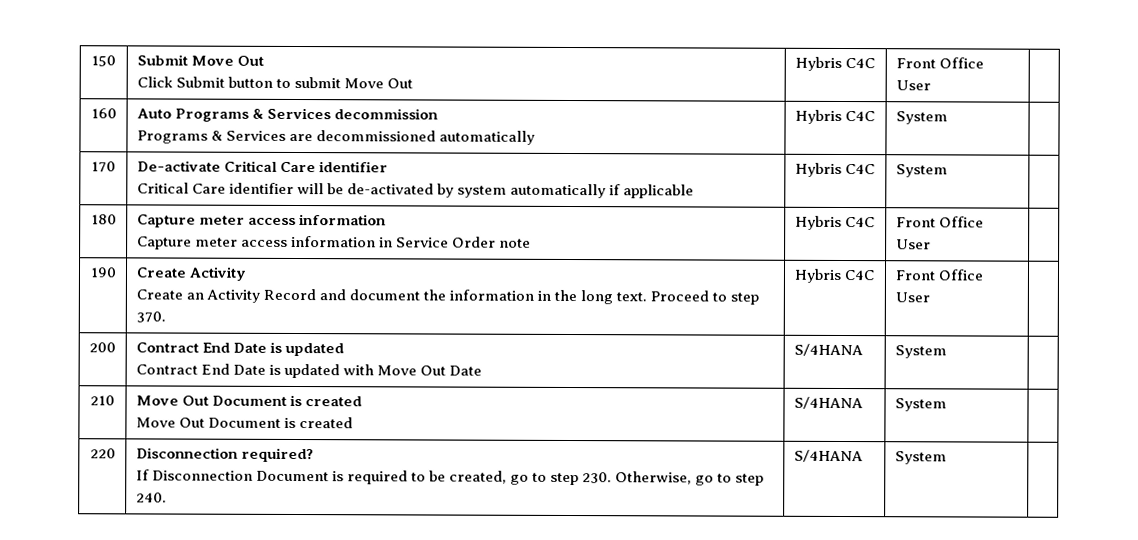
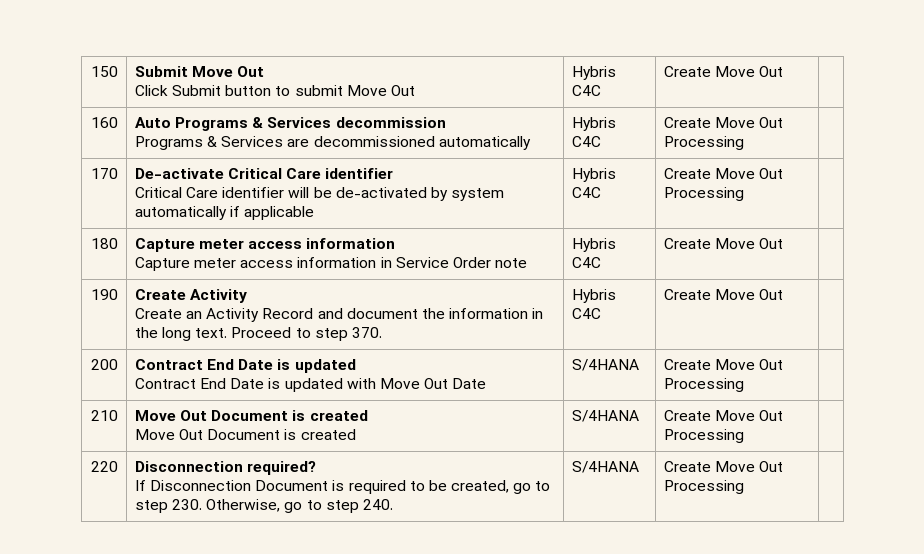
  150 | Submit Move Out
- Click Submit button to submit Move Out | Hybris C4C | Front Office User |
+ Click Submit button to submit Move Out | Hybris C4C | Create Move Out |
  160 | Auto Programs & Services decommission
- Programs & Services are decommissioned automatically | Hybris C4C | System |
+ Programs & Services are decommissioned automatically | Hybris C4C | Create Move Out Processing |
  170 | De-activate Critical Care identifier
- Critical Care identifier will be de-activated by system automatically if applicable | Hybris C4C | System |
+ Critical Care identifier will be de-activated by system automatically if applicable | Hybris C4C | Create Move Out Processing |
  180 | Capture meter access information
- Capture meter access information in Service Order note | Hybris C4C | Front Office User |
+ Capture meter access information in Service Order note | Hybris C4C | Create Move Out |
  190 | Create Activity
- Create an Activity Record and document the information in the long text. Proceed to step 370. | Hybris C4C | Front Office User |
+ Create an Activity Record and document the information in the long text. Proceed to step 370. | Hybris C4C | Create Move Out |
  200 | Contract End Date is updated
- Contract End Date is updated with Move Out Date | S/4HANA | System |
+ Contract End Date is updated with Move Out Date | S/4HANA | Create Move Out Processing |
  210 | Move Out Document is created
- Move Out Document is created | S/4HANA | System |
+ Move Out Document is created | S/4HANA | Create Move Out Processing |
  220 | Disconnection required?
- If Disconnection Document is required to be created, go to step 230. Otherwise, go to step 240. | S/4HANA | System |
+ If Disconnection Document is required to be created, go to step 230. Otherwise, go to step 240. | S/4HANA | Create Move Out Processing |

